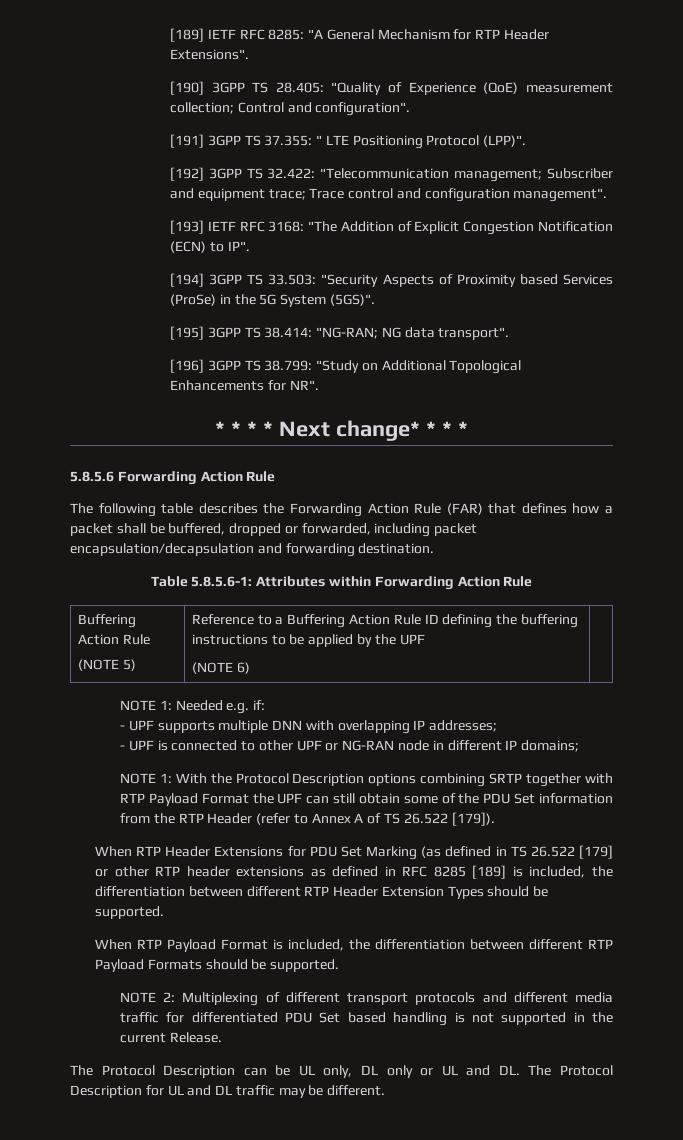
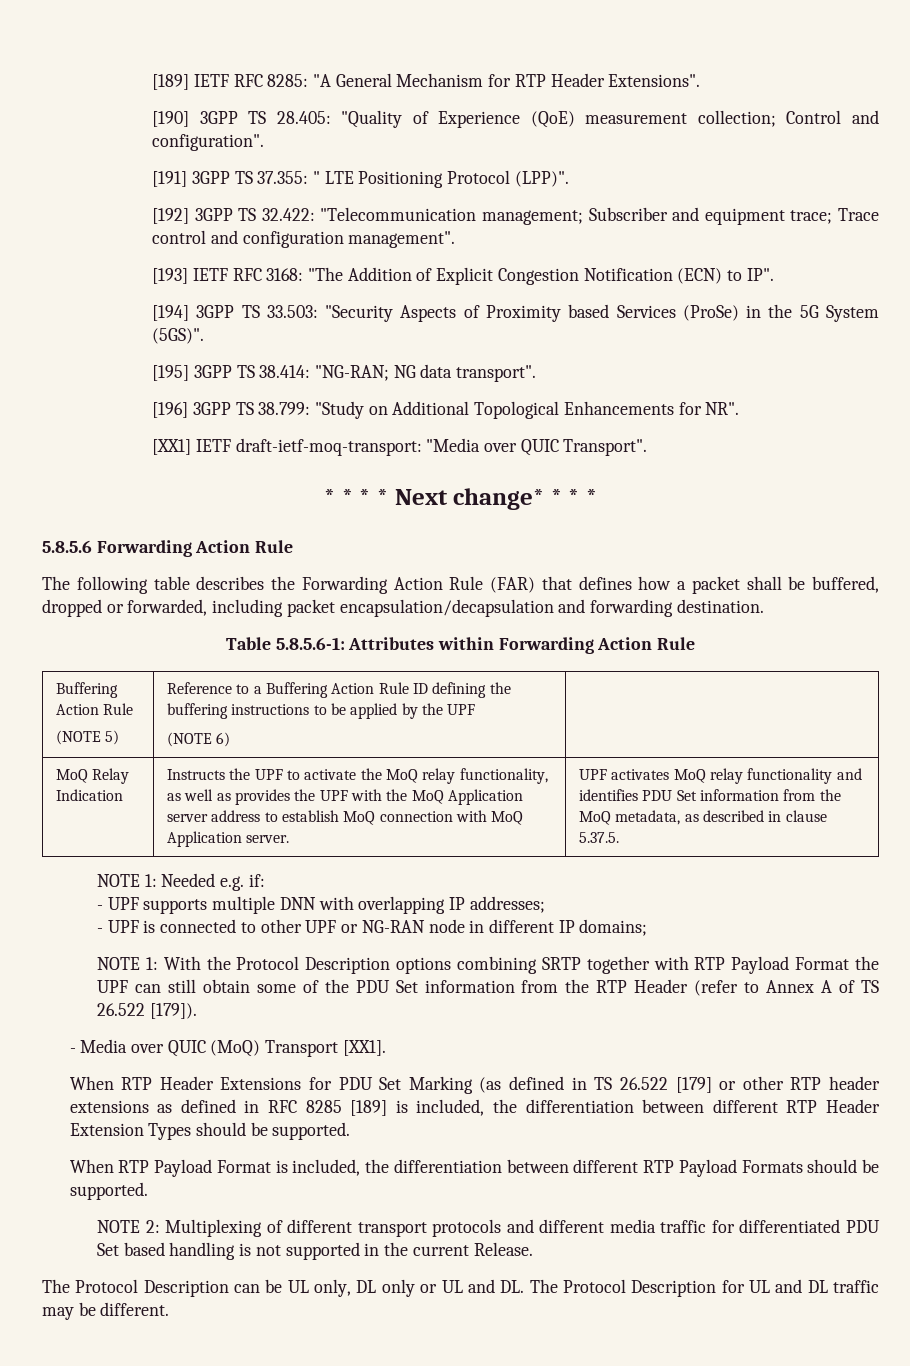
+ [XX1] IETF draft-ietf-moq-transport: "Media over QUIC Transport".
+ MoQ Relay Indication | Instructs the UPF to activate the MoQ relay functionality, as well as provides the UPF with the MoQ Application server address to establish MoQ connection with MoQ Application server. | UPF activates MoQ relay functionality and identifies PDU Set information from the MoQ metadata, as described in clause 5.37.5.
+ - Media over QUIC (MoQ) Transport [XX1].

